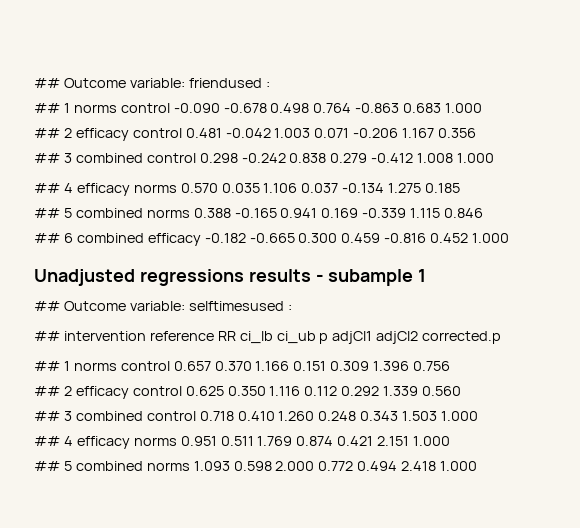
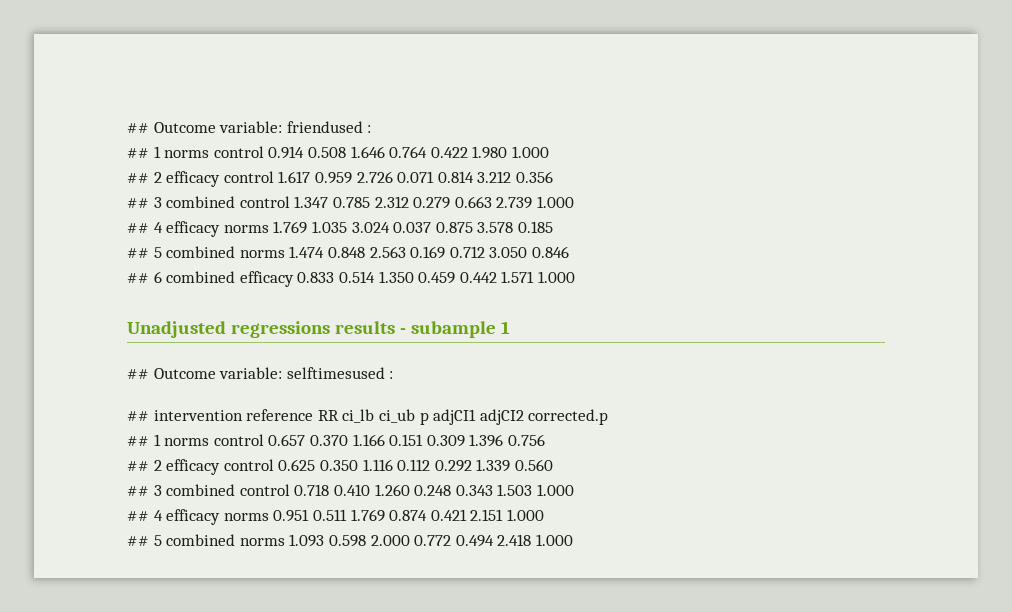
- ## 1 norms control -0.090 -0.678 0.498 0.764 -0.863 0.683 1.000
+ ## 1 norms control 0.914 0.508 1.646 0.764 0.422 1.980 1.000
- ## 2 efficacy control 0.481 -0.042 1.003 0.071 -0.206 1.167 0.356
+ ## 2 efficacy control 1.617 0.959 2.726 0.071 0.814 3.212 0.356
- ## 3 combined control 0.298 -0.242 0.838 0.279 -0.412 1.008 1.000
- ## 4 efficacy norms 0.570 0.035 1.106 0.037 -0.134 1.275 0.185
+ ## 3 combined control 1.347 0.785 2.312 0.279 0.663 2.739 1.000
+ ## 4 efficacy norms 1.769 1.035 3.024 0.037 0.875 3.578 0.185
- ## 5 combined norms 0.388 -0.165 0.941 0.169 -0.339 1.115 0.846
+ ## 5 combined norms 1.474 0.848 2.563 0.169 0.712 3.050 0.846
- ## 6 combined efficacy -0.182 -0.665 0.300 0.459 -0.816 0.452 1.000
+ ## 6 combined efficacy 0.833 0.514 1.350 0.459 0.442 1.571 1.000

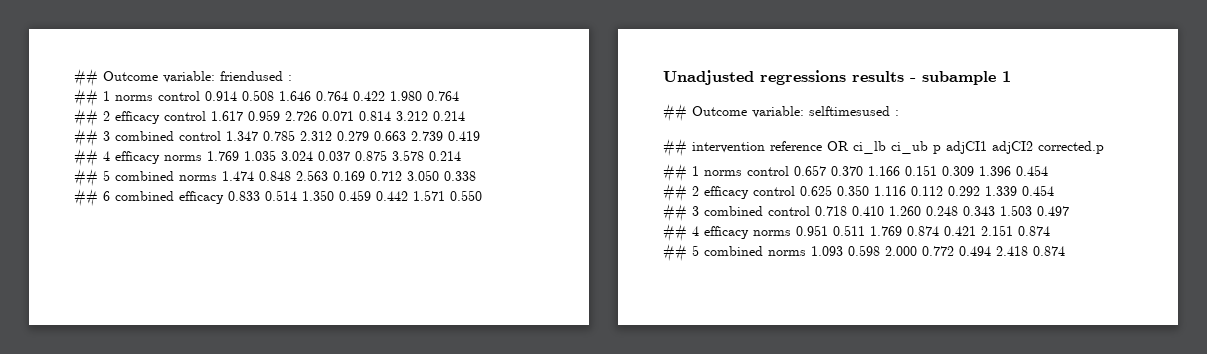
- ## 1 norms control 0.914 0.508 1.646 0.764 0.422 1.980 1.000
+ ## 1 norms control 0.914 0.508 1.646 0.764 0.422 1.980 0.764
- ## 2 efficacy control 1.617 0.959 2.726 0.071 0.814 3.212 0.356
+ ## 2 efficacy control 1.617 0.959 2.726 0.071 0.814 3.212 0.214
- ## 3 combined control 1.347 0.785 2.312 0.279 0.663 2.739 1.000
+ ## 3 combined control 1.347 0.785 2.312 0.279 0.663 2.739 0.419
- ## 4 efficacy norms 1.769 1.035 3.024 0.037 0.875 3.578 0.185
+ ## 4 efficacy norms 1.769 1.035 3.024 0.037 0.875 3.578 0.214
- ## 5 combined norms 1.474 0.848 2.563 0.169 0.712 3.050 0.846
+ ## 5 combined norms 1.474 0.848 2.563 0.169 0.712 3.050 0.338
- ## 6 combined efficacy 0.833 0.514 1.350 0.459 0.442 1.571 1.000
+ ## 6 combined efficacy 0.833 0.514 1.350 0.459 0.442 1.571 0.550
- ## intervention reference RR ci_lb ci_ub p adjCI1 adjCI2 corrected.p
+ ## intervention reference OR ci_lb ci_ub p adjCI1 adjCI2 corrected.p
- ## 1 norms control 0.657 0.370 1.166 0.151 0.309 1.396 0.756
+ ## 1 norms control 0.657 0.370 1.166 0.151 0.309 1.396 0.454
- ## 2 efficacy control 0.625 0.350 1.116 0.112 0.292 1.339 0.560
+ ## 2 efficacy control 0.625 0.350 1.116 0.112 0.292 1.339 0.454
- ## 3 combined control 0.718 0.410 1.260 0.248 0.343 1.503 1.000
+ ## 3 combined control 0.718 0.410 1.260 0.248 0.343 1.503 0.497
- ## 4 efficacy norms 0.951 0.511 1.769 0.874 0.421 2.151 1.000
+ ## 4 efficacy norms 0.951 0.511 1.769 0.874 0.421 2.151 0.874
- ## 5 combined norms 1.093 0.598 2.000 0.772 0.494 2.418 1.000
+ ## 5 combined norms 1.093 0.598 2.000 0.772 0.494 2.418 0.874

